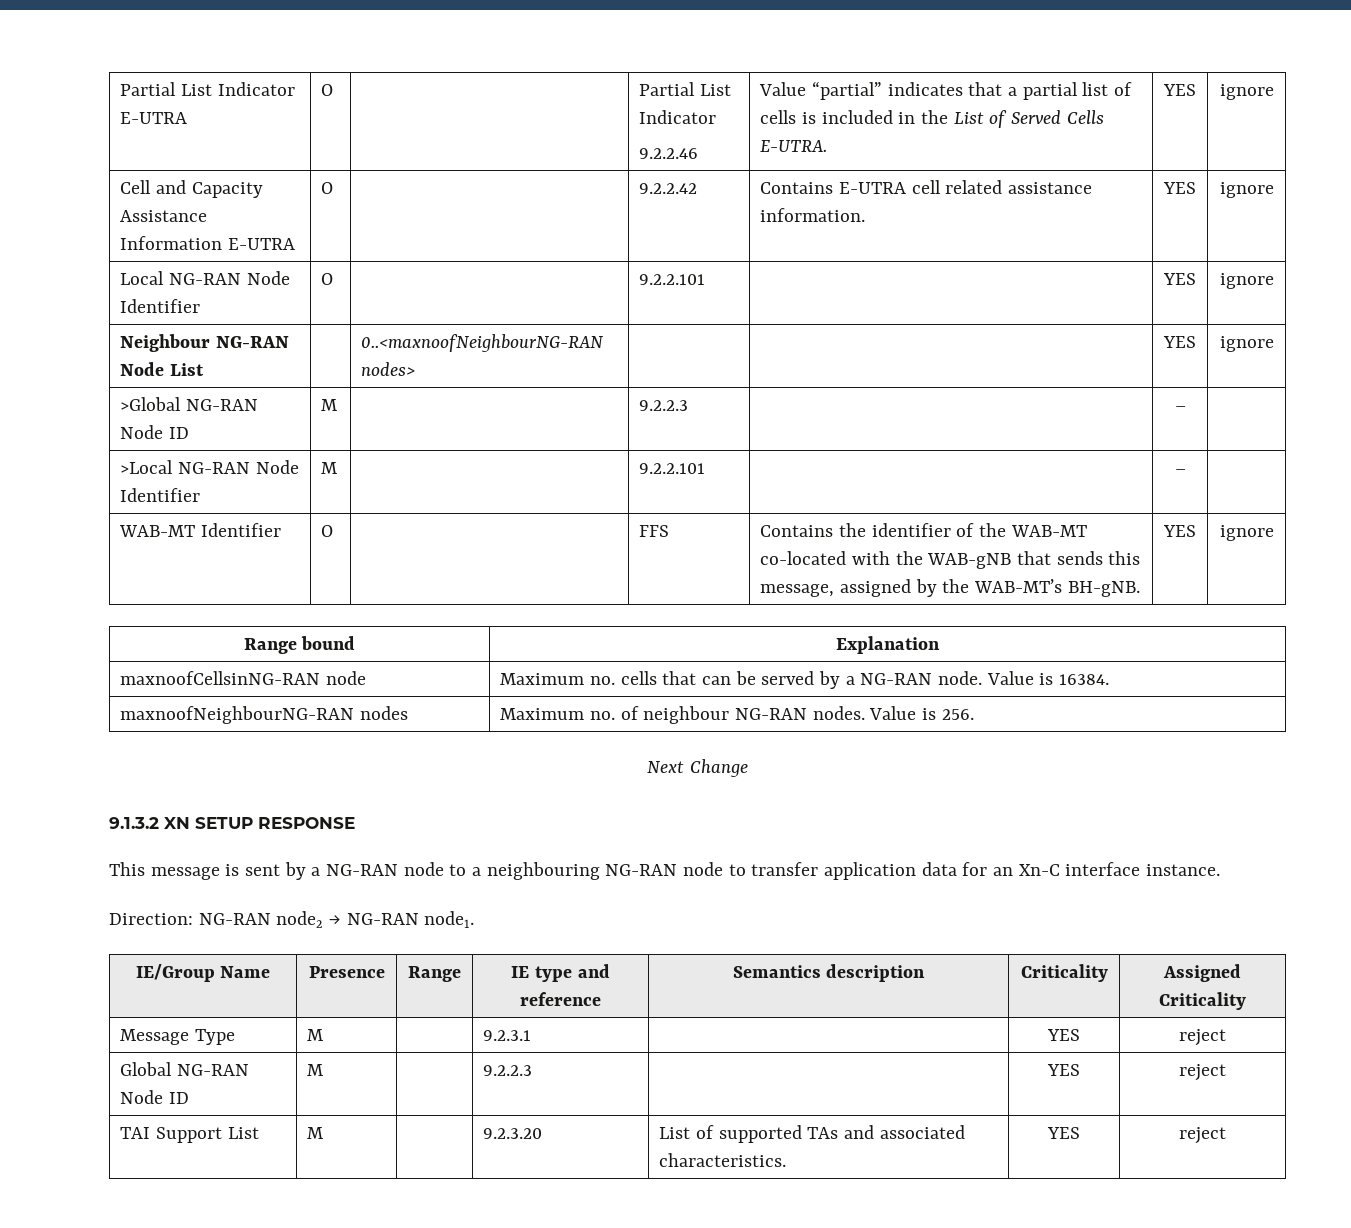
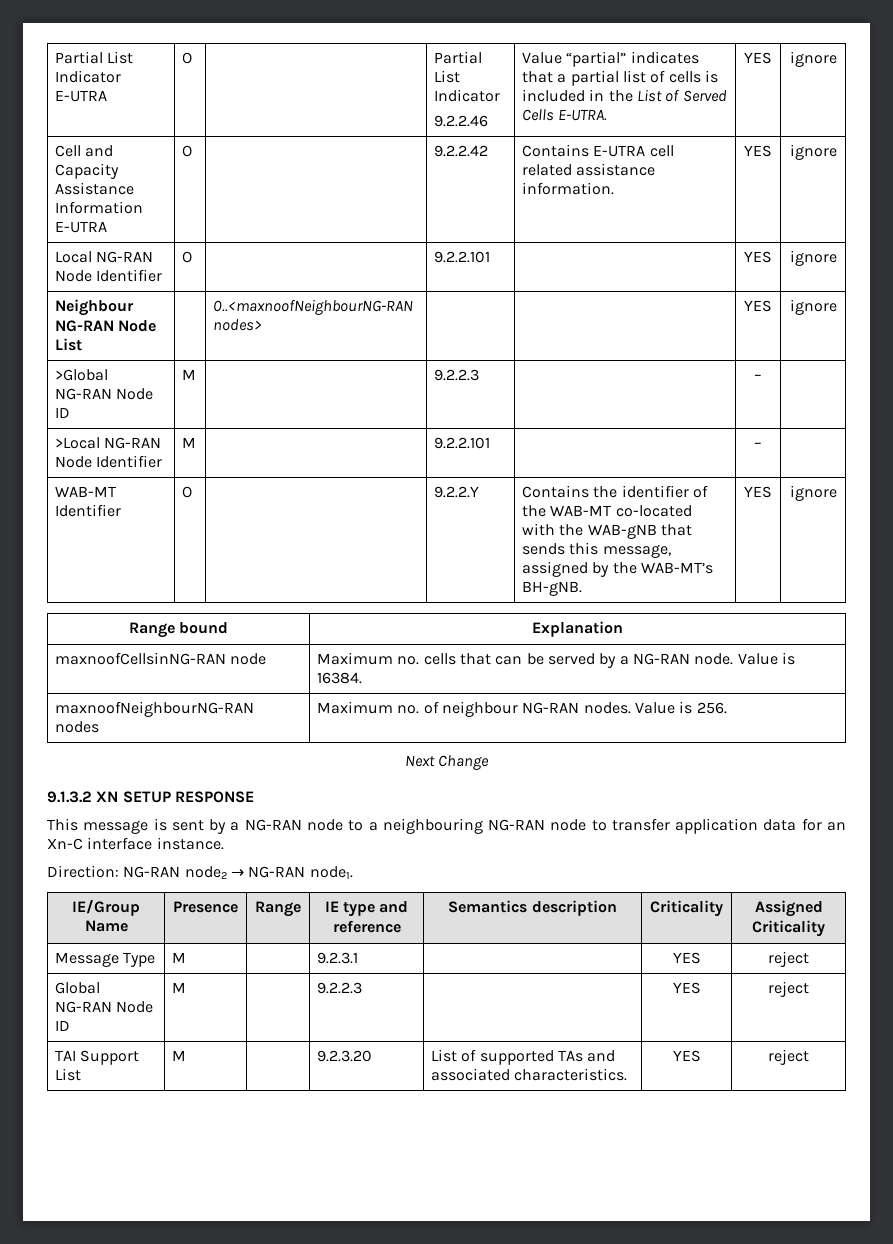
- WAB-MT Identifier | O | | FFS | Contains the identifier of the WAB-MT co-located with the WAB-gNB that sends this message, assigned by the WAB-MT’s BH-gNB. | YES | ignore
+ WAB-MT Identifier | O | | 9.2.2.Y | Contains the identifier of the WAB-MT co-located with the WAB-gNB that sends this message, assigned by the WAB-MT’s BH-gNB. | YES | ignore

